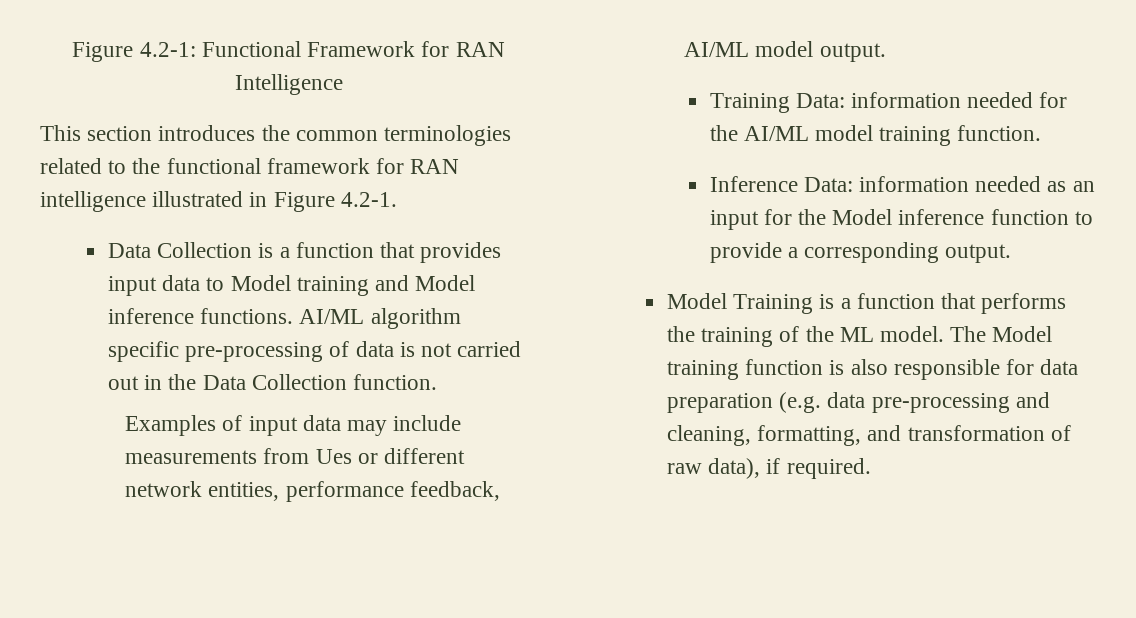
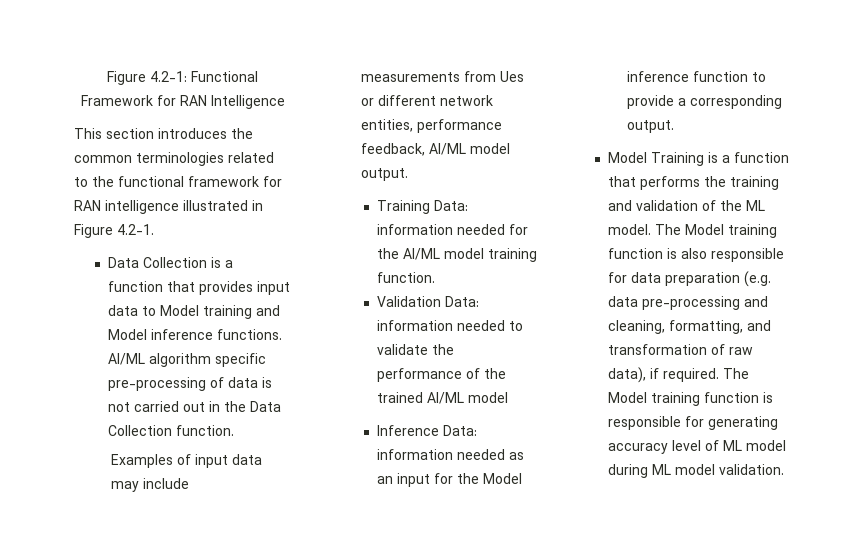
+ Validation Data: information needed to validate the performance of the trained AI/ML model
- Model Training is a function that performs the training of the ML model.
+ Model Training is a function that performs the training and validation of the ML model.
+ The Model training function is responsible for generating accuracy level of ML model during ML model validation.

